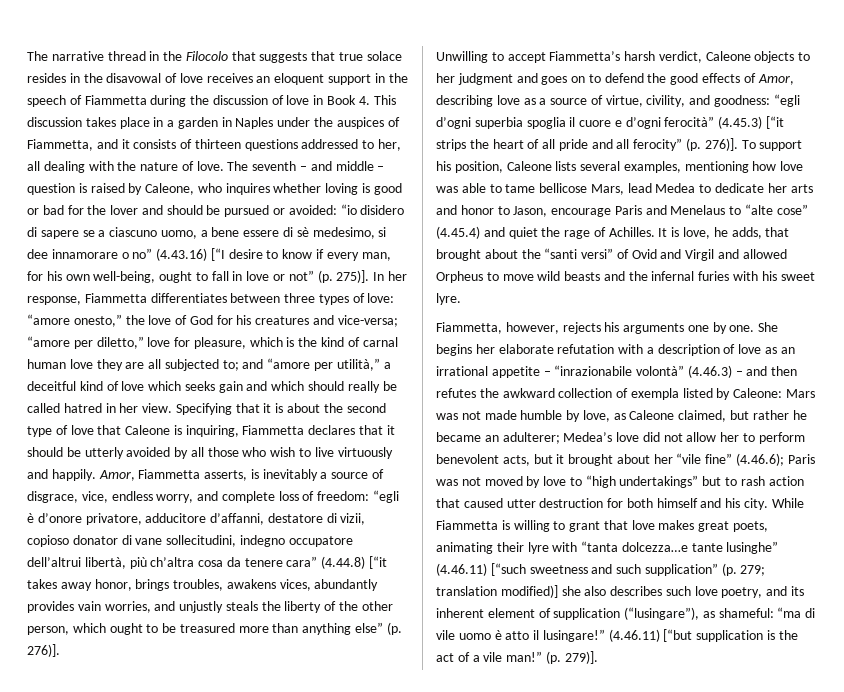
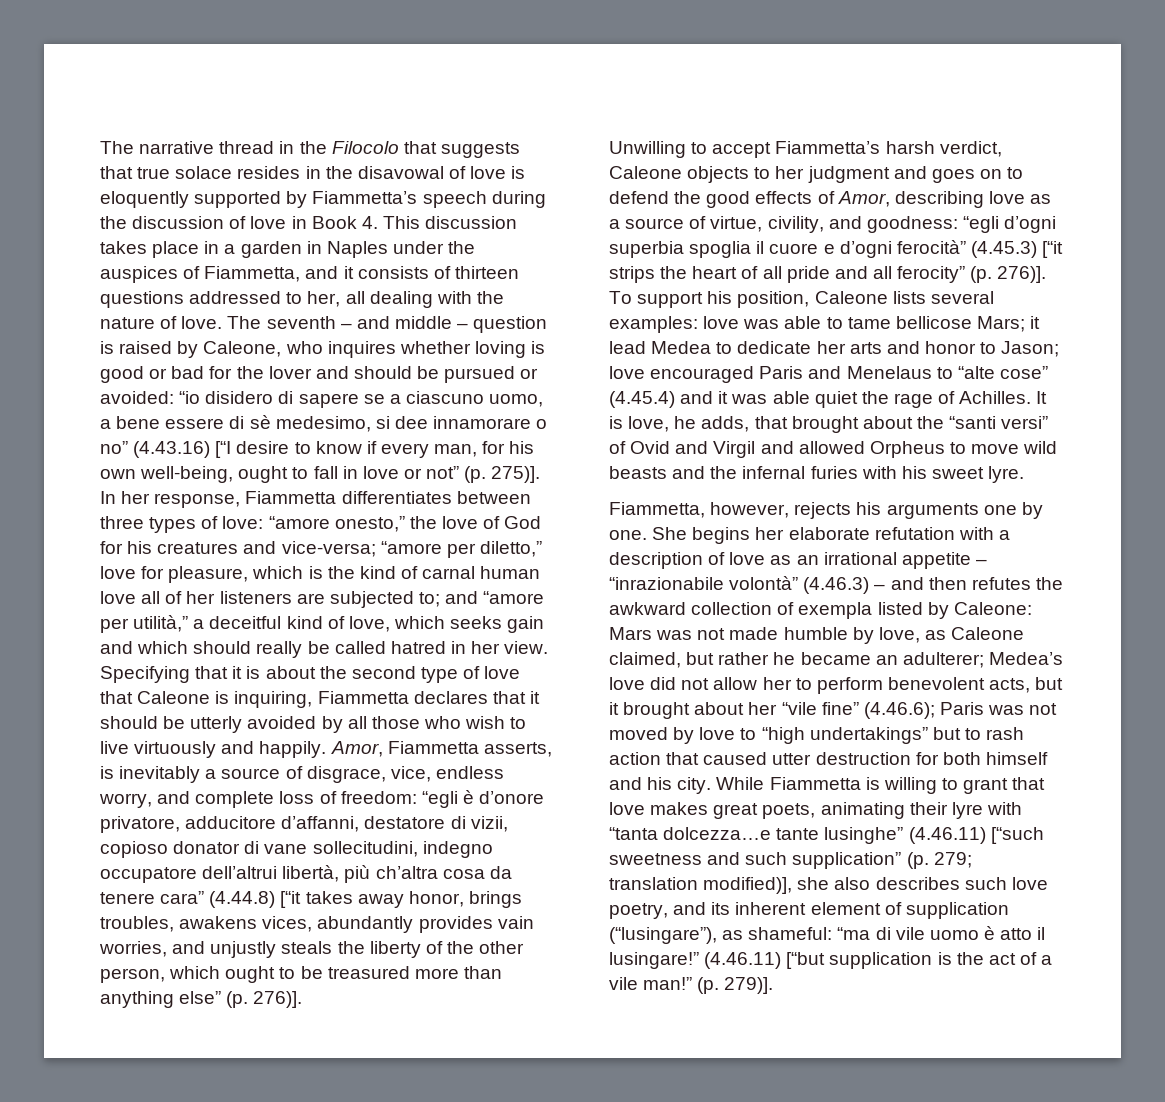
- The narrative thread in the Filocolo that suggests that true solace resides in the disavowal of love receives an eloquent support in the speech of Fiammetta during the discussion of love in Book 4. This discussion takes place in a garden in Naples under the auspices of Fiammetta, and it consists of thirteen questions addressed to her, all dealing with the nature of love.
+ The narrative thread in the Filocolo that suggests that true solace resides in the disavowal of love is eloquently supported by Fiammetta’s speech during the discussion of love in Book 4. This discussion takes place in a garden in Naples under the auspices of Fiammetta, and it consists of thirteen questions addressed to her, all dealing with the nature of love.
- In her response, Fiammetta differentiates between three types of love: “amore onesto,” the love of God for his creatures and vice-versa; “amore per diletto,” love for pleasure, which is the kind of carnal human love they are all subjected to; and “amore per utilità,” a deceitful kind of love which seeks gain and which should really be called hatred in her view.
+ In her response, Fiammetta differentiates between three types of love: “amore onesto,” the love of God for his creatures and vice-versa; “amore per diletto,” love for pleasure, which is the kind of carnal human love all of her listeners are subjected to; and “amore per utilità,” a deceitful kind of love, which seeks gain and which should really be called hatred in her view.
- To support his position, Caleone lists several examples, mentioning how love was able to tame bellicose Mars, lead Medea to dedicate her arts and honor to Jason, encourage Paris and Menelaus to “alte cose” (4.45.4) and quiet the rage of Achilles.
+ To support his position, Caleone lists several examples: love was able to tame bellicose Mars; it lead Medea to dedicate her arts and honor to Jason; love encouraged Paris and Menelaus to “alte cose” (4.45.4) and it was able quiet the rage of Achilles.
- While Fiammetta is willing to grant that love makes great poets, animating their lyre with “tanta dolcezza…e tante lusinghe” (4.46.11) [“such sweetness and such supplication” (p. 279; translation modified)] she also describes such love poetry, and its inherent element of supplication (“lusingare”), as shameful: “ma di vile uomo è atto il lusingare!”
+ While Fiammetta is willing to grant that love makes great poets, animating their lyre with “tanta dolcezza…e tante lusinghe” (4.46.11) [“such sweetness and such supplication” (p. 279; translation modified)], she also describes such love poetry, and its inherent element of supplication (“lusingare”), as shameful: “ma di vile uomo è atto il lusingare!”

